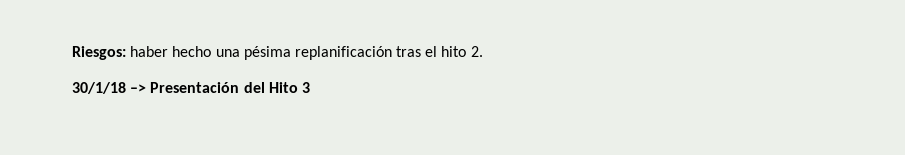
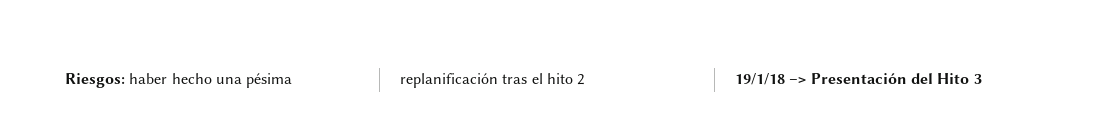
- Riesgos: haber hecho una pésima replanificación tras el hito 2.
- 30/1/18 –> Presentación del Hito 3
+ Riesgos: haber hecho una pésima replanificación tras el hito 2
+ 19/1/18 –> Presentación del Hito 3

